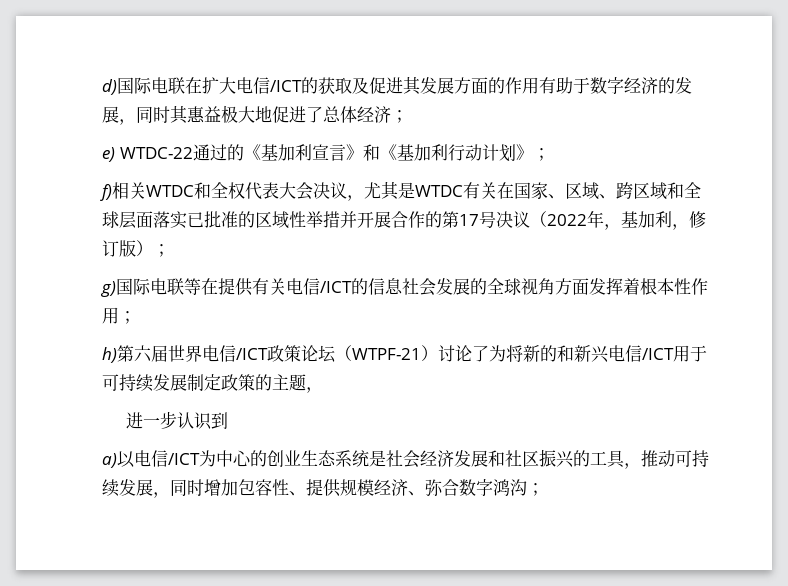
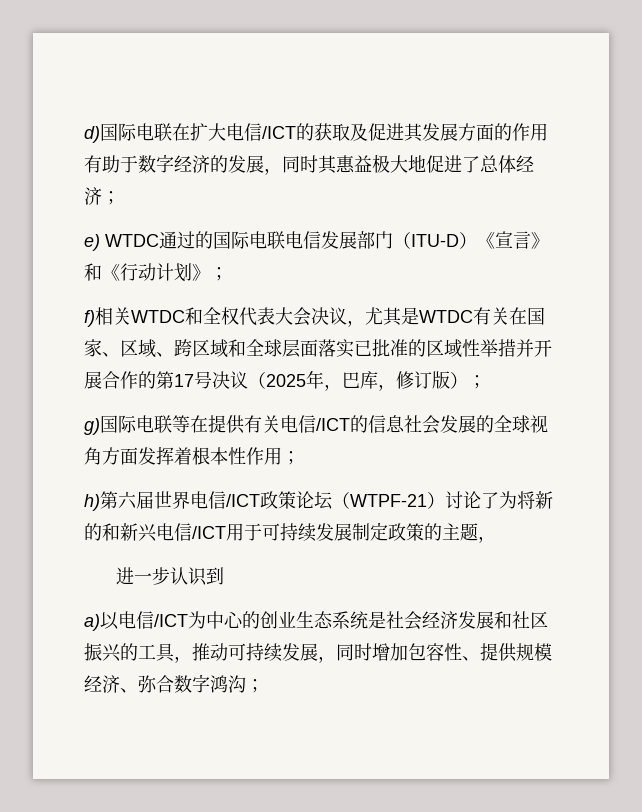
- e) WTDC-22通过的《基加利宣言》和《基加利行动计划》；
+ e) WTDC通过的国际电联电信发展部门（ITU-D）《宣言》和《行动计划》；
- f)相关WTDC和全权代表大会决议，尤其是WTDC有关在国家、区域、跨区域和全球层面落实已批准的区域性举措并开展合作的第17号决议（2022年，基加利，修订版）；
+ f)相关WTDC和全权代表大会决议，尤其是WTDC有关在国家、区域、跨区域和全球层面落实已批准的区域性举措并开展合作的第17号决议（2025年，巴库，修订版）；

